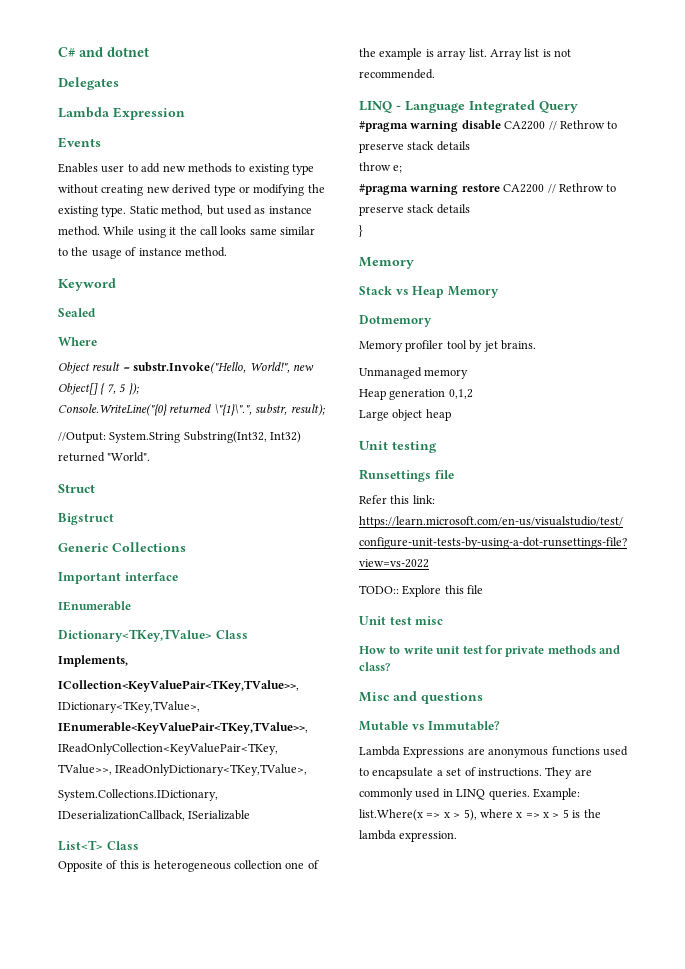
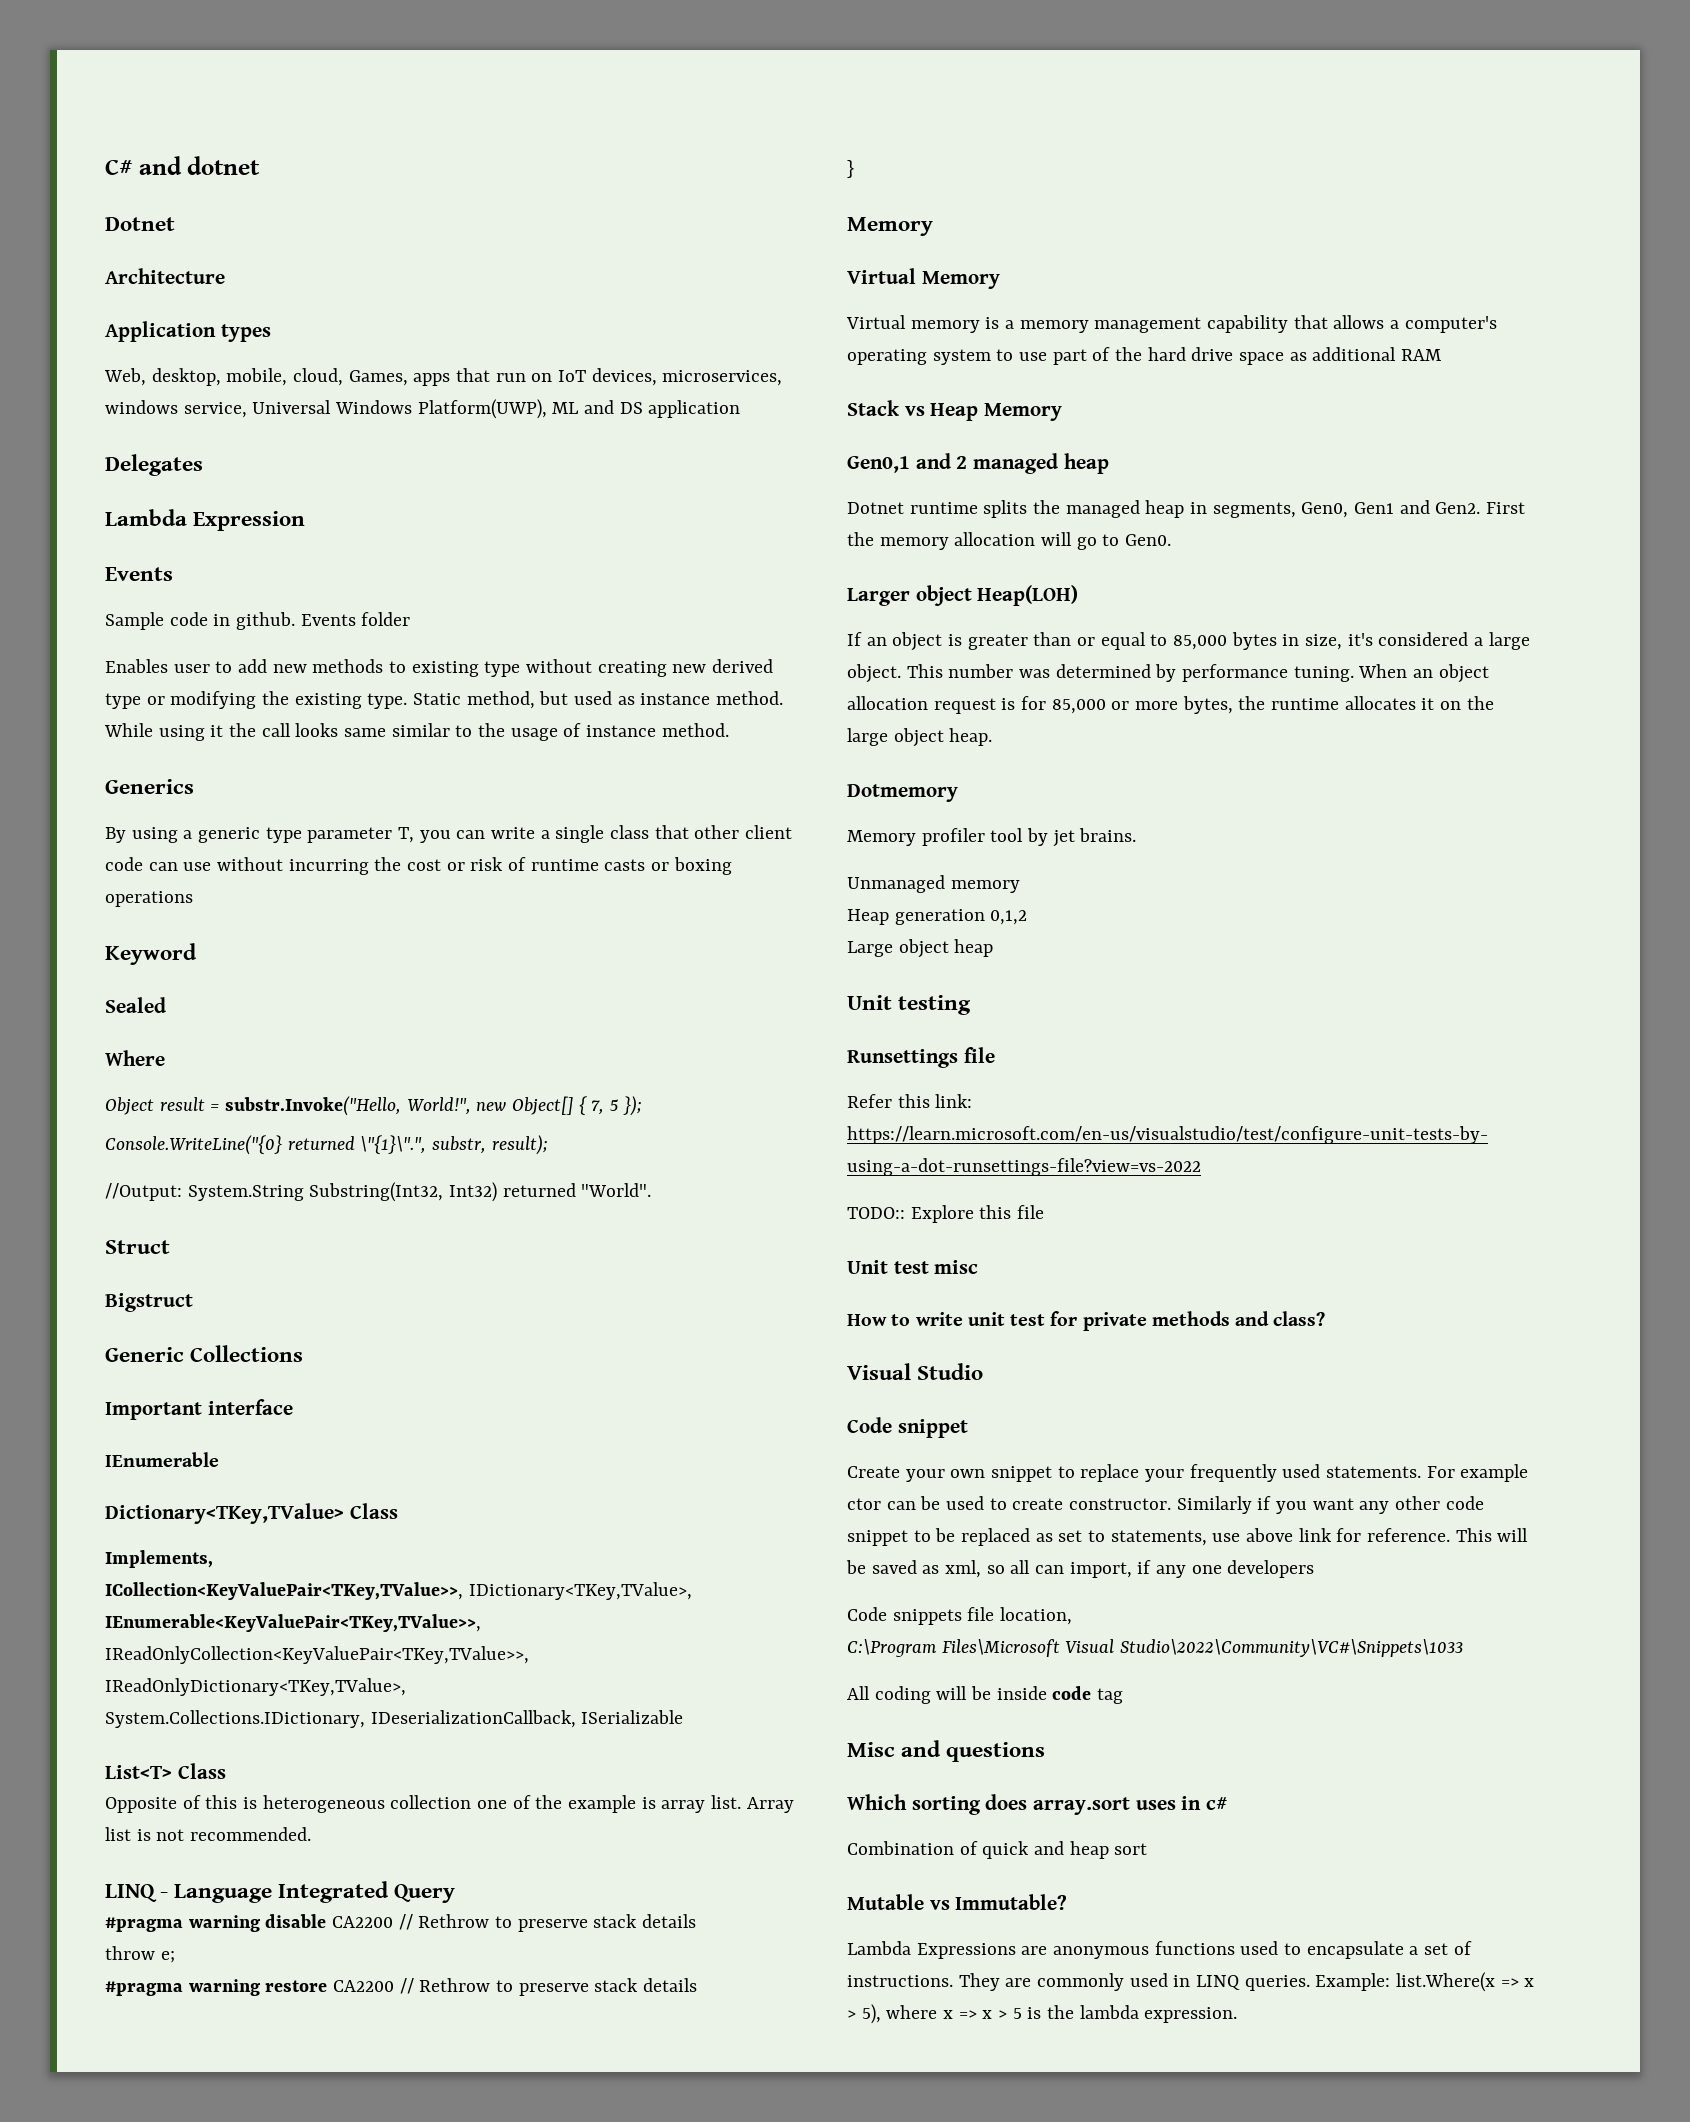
  C# and dotnet
+ Dotnet
+ Architecture
+ Application types
+ Web, desktop, mobile, cloud, Games, apps that run on IoT devices, microservices, windows service, Universal Windows Platform(UWP), ML and DS application
  Delegates
  Lambda Expression
  Events
+ Sample code in github. Events folder
+ Generics
+ By using a generic type parameter T, you can write a single class that other client code can use without incurring the cost or risk of runtime casts or boxing operations
+ Virtual Memory
+ Virtual memory is a memory management capability that allows a computer's operating system to use part of the hard drive space as additional RAM
  Stack vs Heap Memory
+ Gen0,1 and 2 managed heap
+ Dotnet runtime splits the managed heap in segments, Gen0, Gen1 and Gen2. First the memory allocation will go to Gen0.
+ Larger object Heap(LOH)
+ If an object is greater than or equal to 85,000 bytes in size, it's considered a large object. This number was determined by performance tuning. When an object allocation request is for 85,000 or more bytes, the runtime allocates it on the large object heap.
+ Visual Studio
+ Code snippet
+ Create your own snippet to replace your frequently used statements. For example ctor can be used to create constructor. Similarly if you want any other code snippet to be replaced as set to statements, use above link for reference. This will be saved as xml, so all can import, if any one developers
+ Code snippets file location,
+ C:\Program Files\Microsoft Visual Studio\2022\Community\VC#\Snippets\1033
+ All coding will be inside code tag
  Misc and questions
+ Which sorting does array.sort uses in c#
+ Combination of quick and heap sort

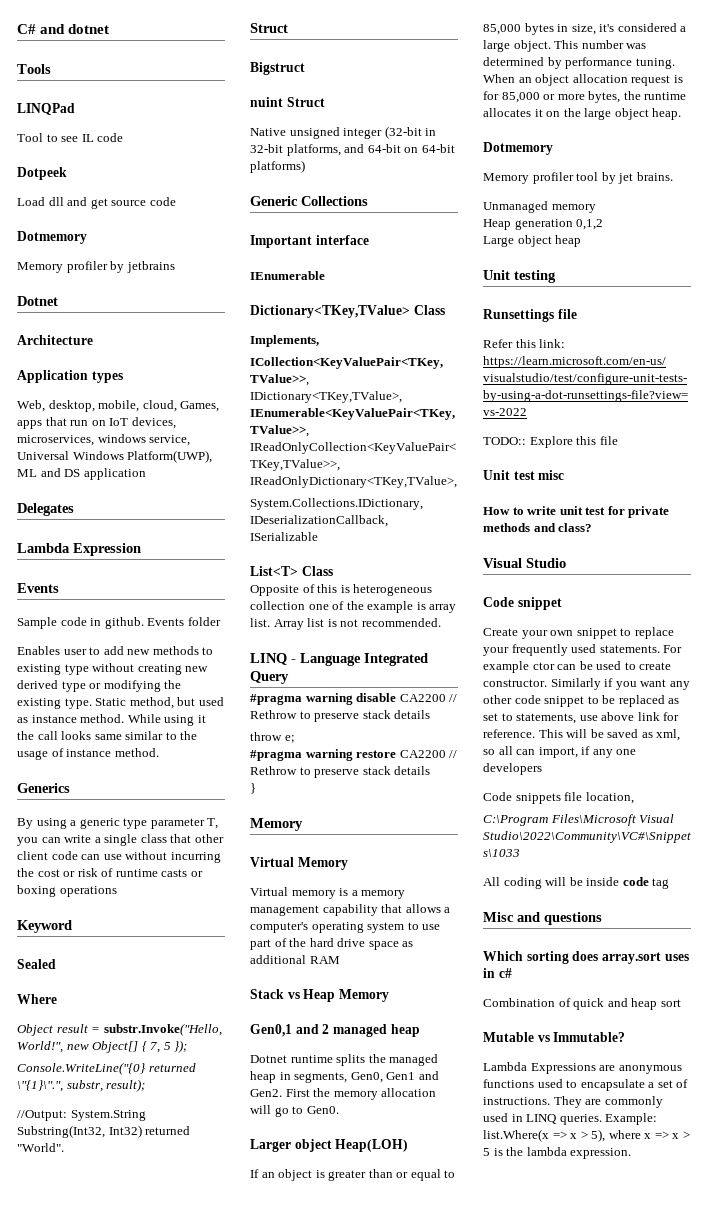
+ Tools
+ LINQPad
+ Tool to see IL code
+ Dotpeek
+ Load dll and get source code
+ Dotmemory
+ Memory profiler by jetbrains
+ nuint Struct
+ Native unsigned integer (32-bit in 32-bit platforms, and 64-bit on 64-bit platforms)

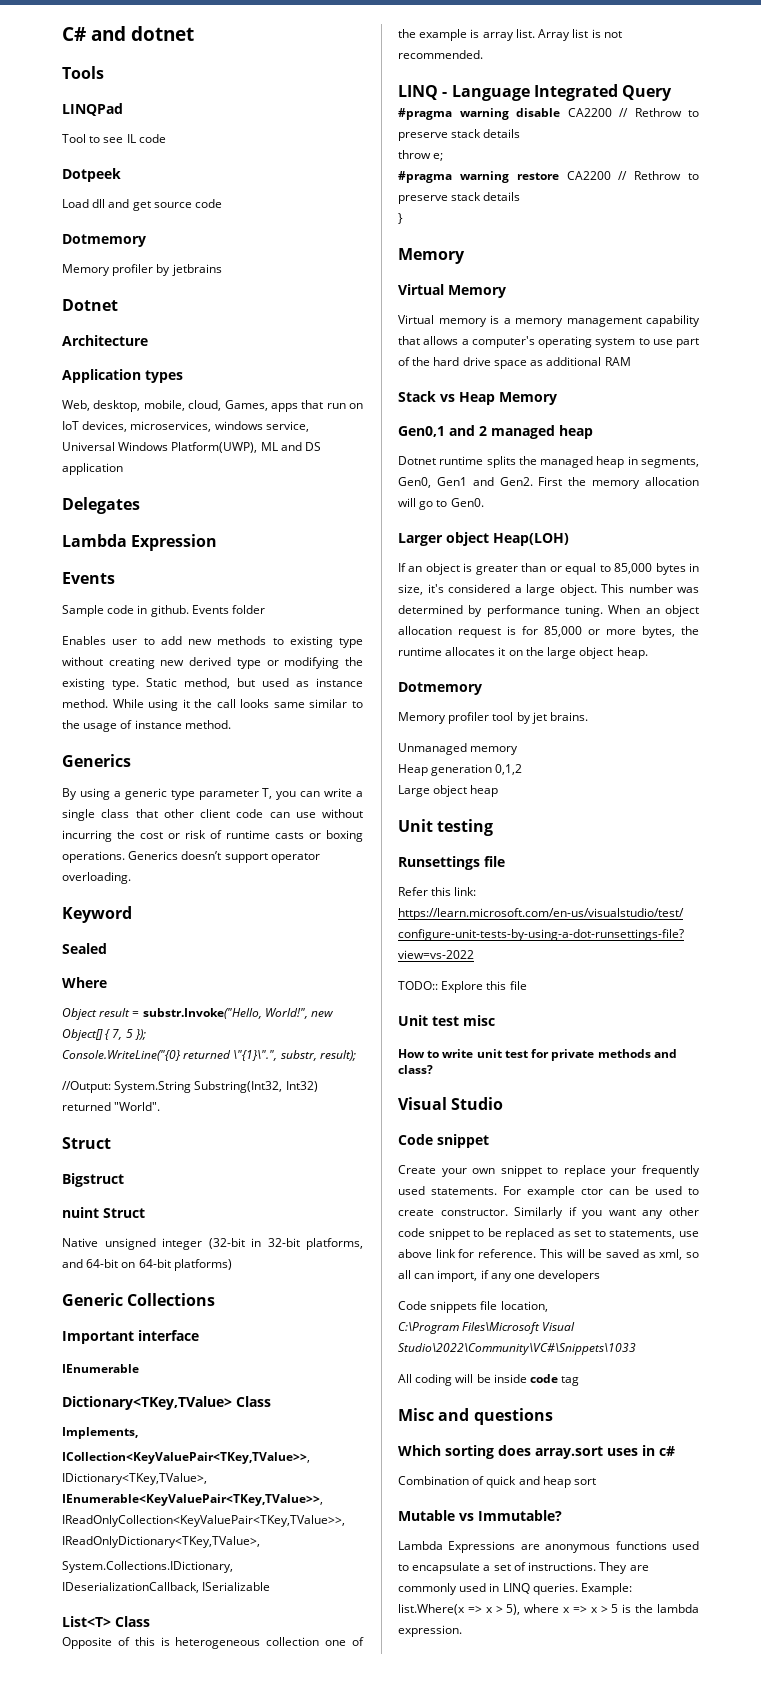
- By using a generic type parameter T, you can write a single class that other client code can use without incurring the cost or risk of runtime casts or boxing operations
+ By using a generic type parameter T, you can write a single class that other client code can use without incurring the cost or risk of runtime casts or boxing operations. Generics doesn’t support operator overloading.

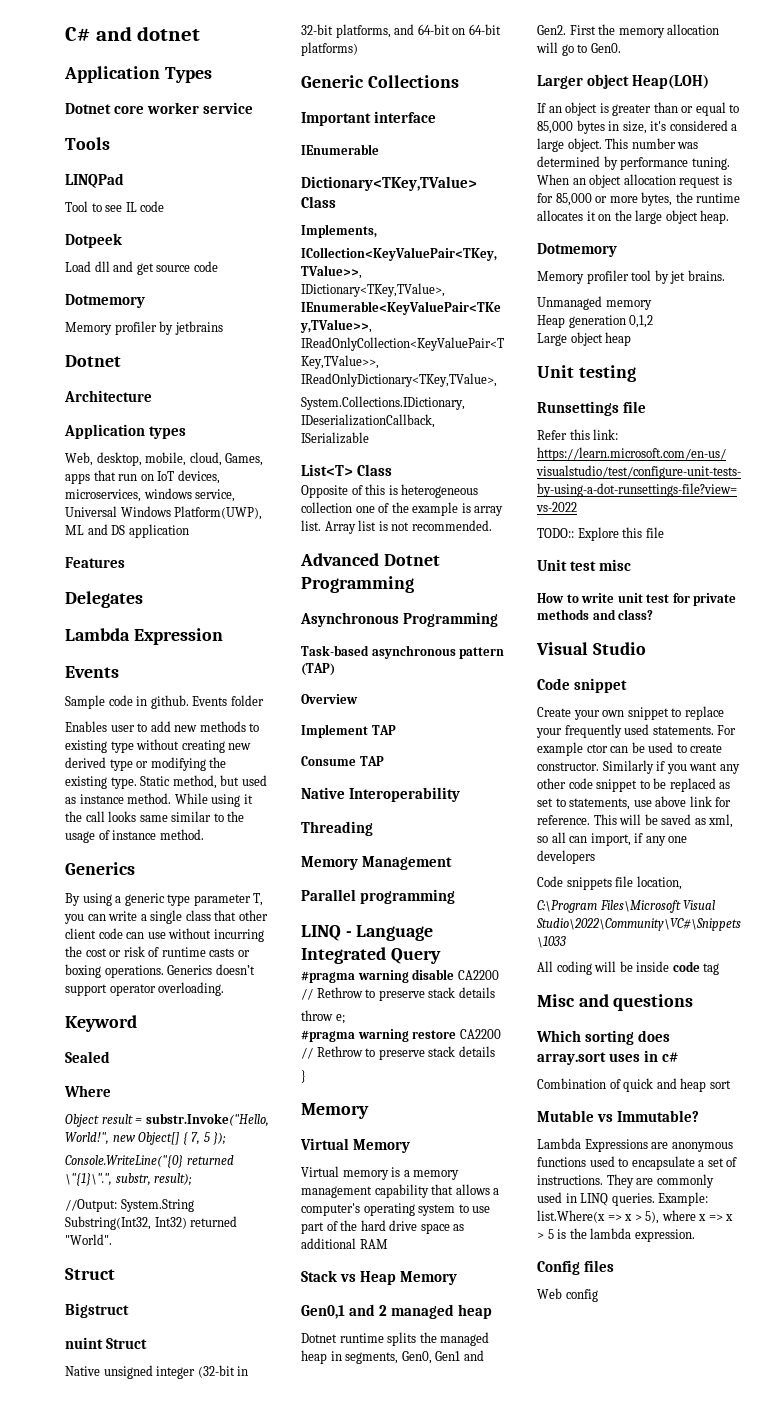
+ Application Types
+ Dotnet core worker service
+ Features
+ Advanced Dotnet Programming
+ Asynchronous Programming
+ Task-based asynchronous pattern (TAP)
+ Overview
+ Implement TAP
+ Consume TAP
+ Native Interoperability
+ Threading
+ Memory Management
+ Parallel programming
+ Config files
+ Web config

